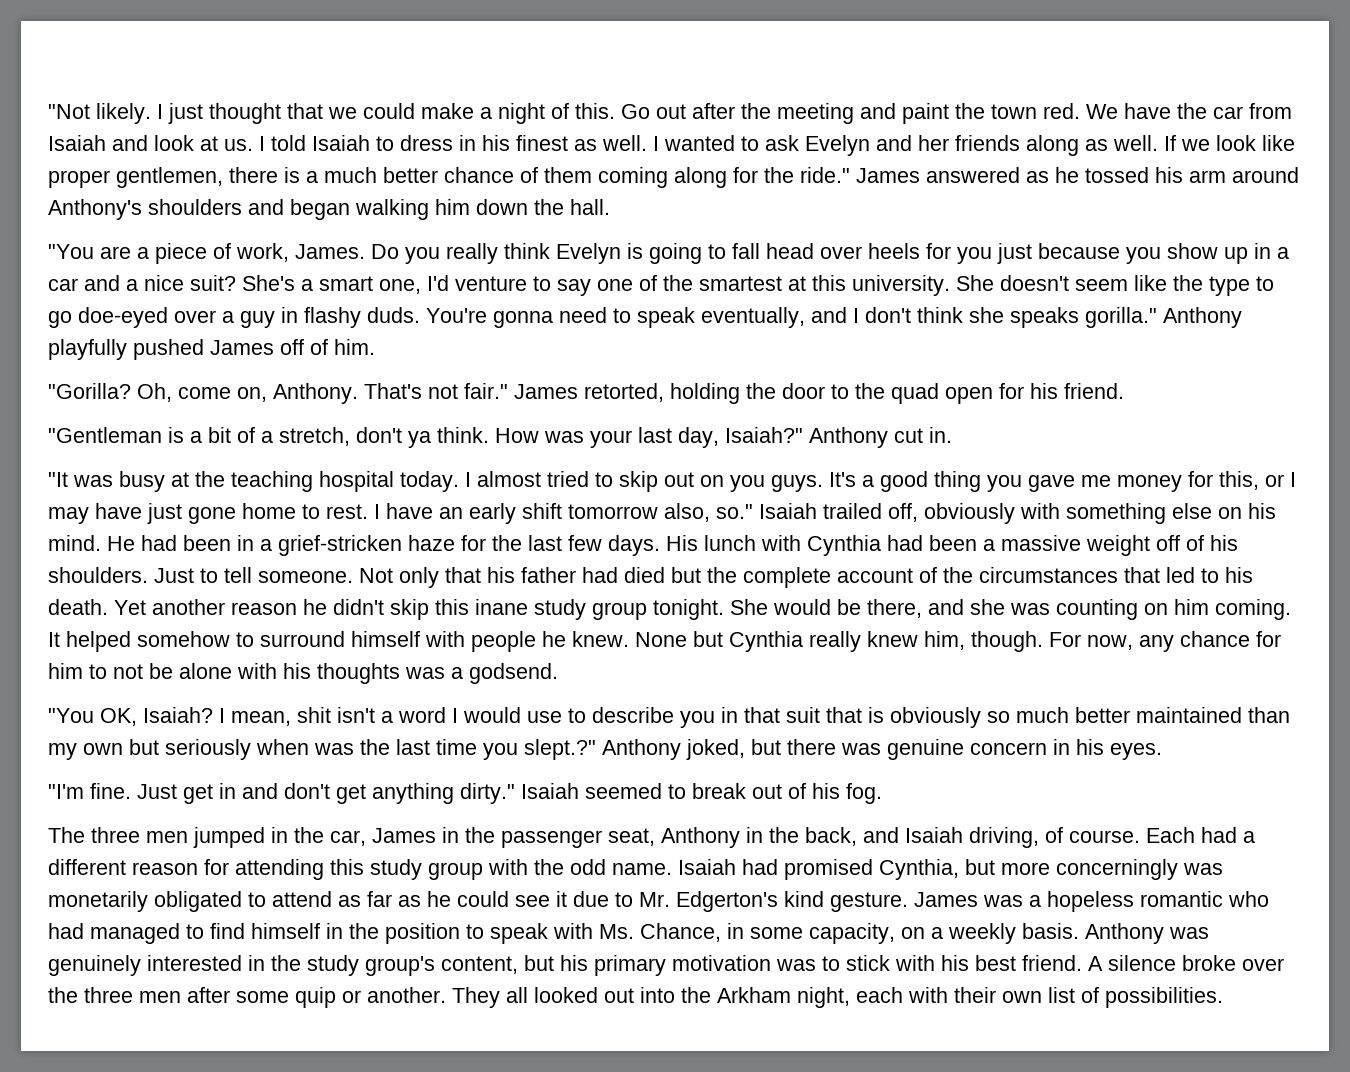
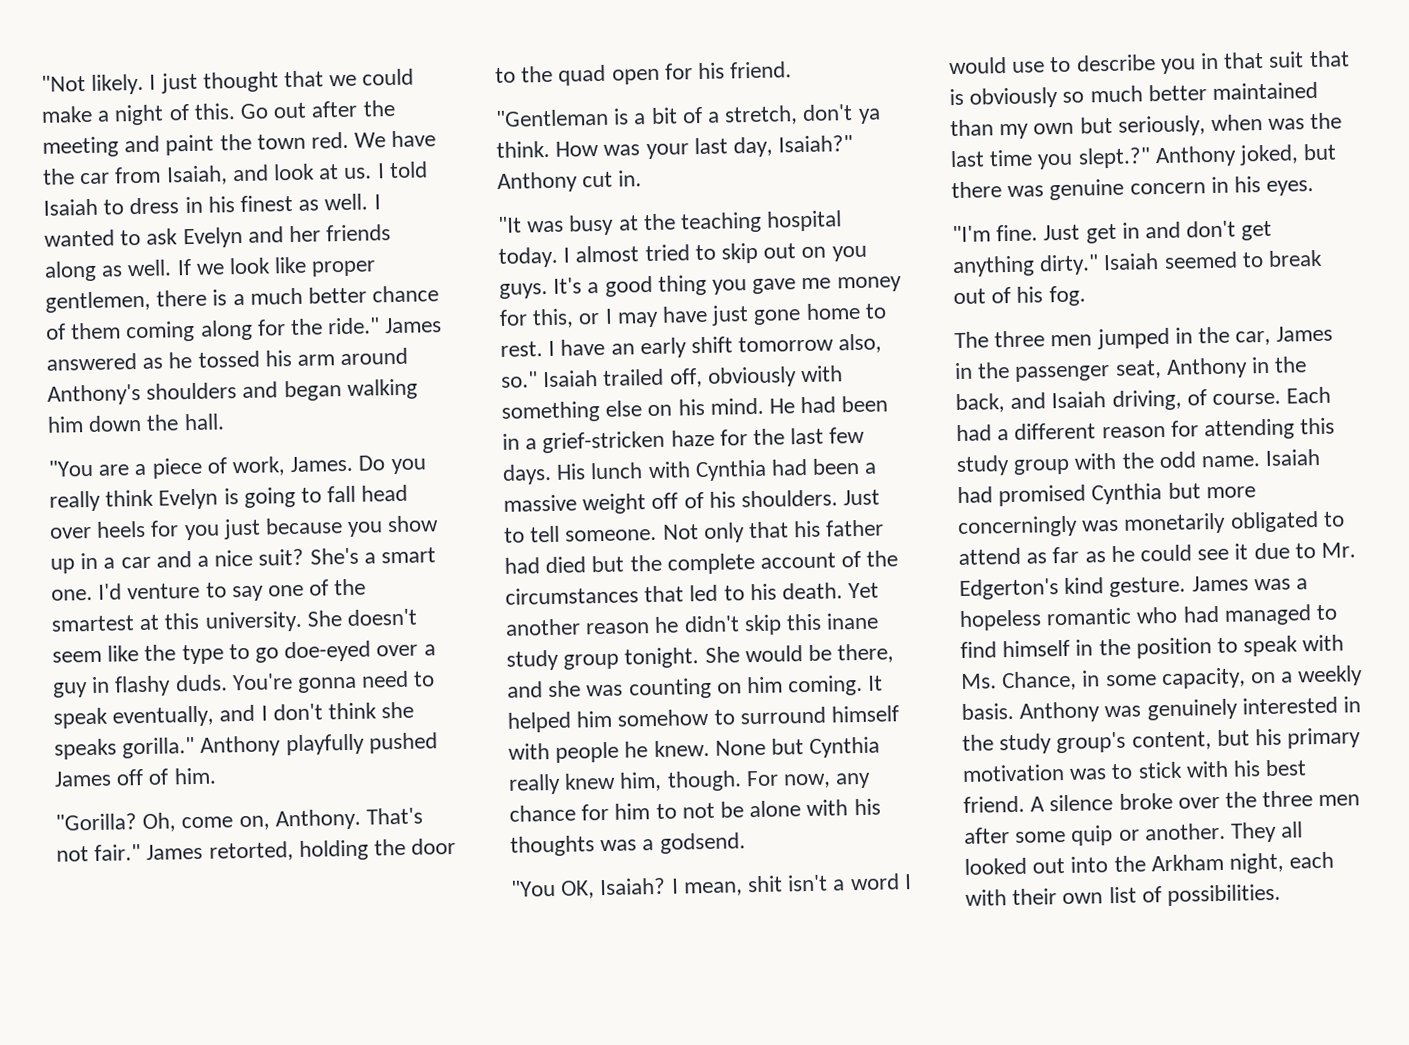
- We have the car from Isaiah and look at us.
+ We have the car from Isaiah, and look at us.
- She's a smart one, I'd venture to say one of the smartest at this university.
+ She's a smart one. I'd venture to say one of the smartest at this university.
- It helped somehow to surround himself with people he knew.
+ It helped him somehow to surround himself with people he knew.
- I mean, shit isn't a word I would use to describe you in that suit that is obviously so much better maintained than my own but seriously when was the last time you slept.?"
+ I mean, shit isn't a word I would use to describe you in that suit that is obviously so much better maintained than my own but seriously, when was the last time you slept.?"
- Isaiah had promised Cynthia, but more concerningly was monetarily obligated to attend as far as he could see it due to Mr. Edgerton's kind gesture.
+ Isaiah had promised Cynthia but more concerningly was monetarily obligated to attend as far as he could see it due to Mr. Edgerton's kind gesture.

